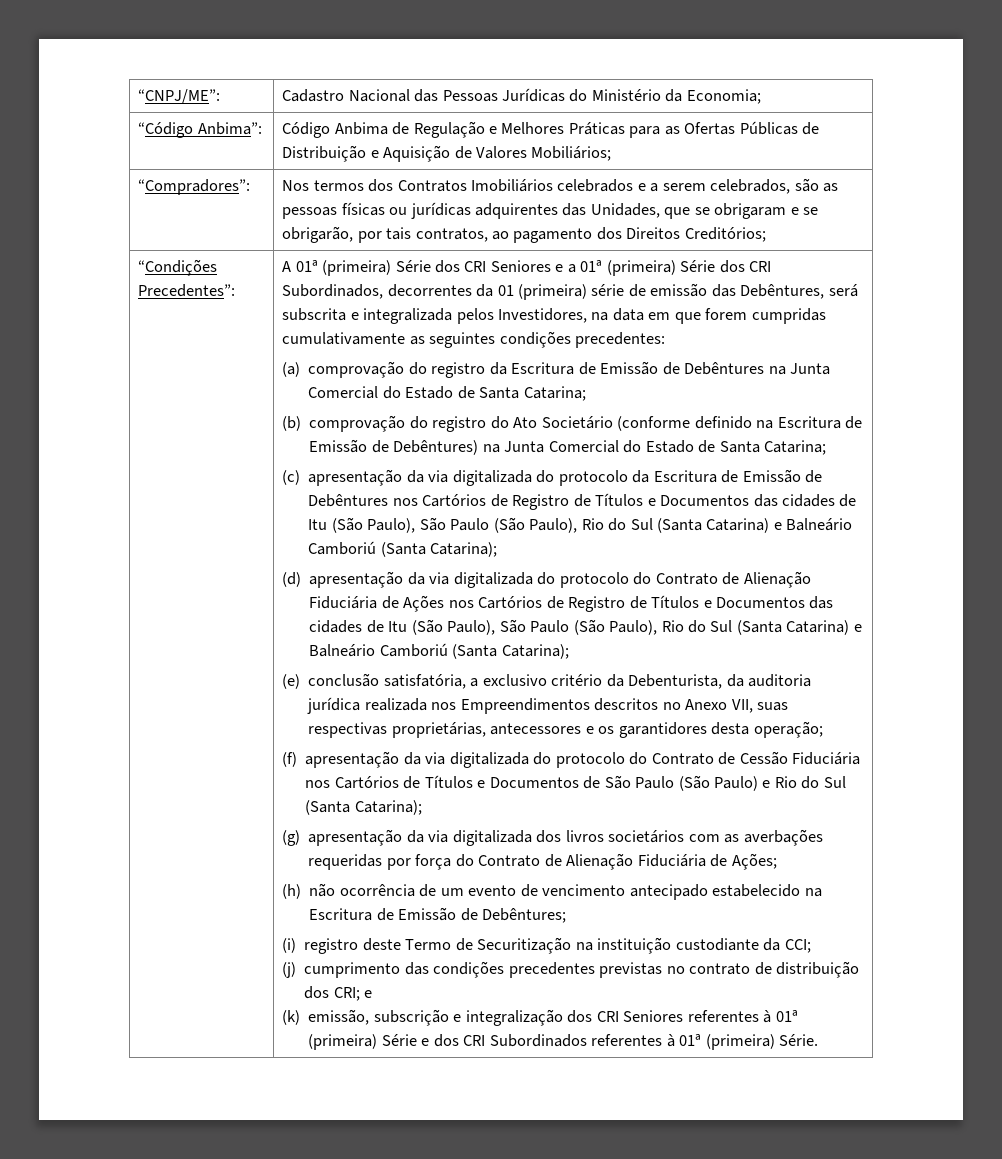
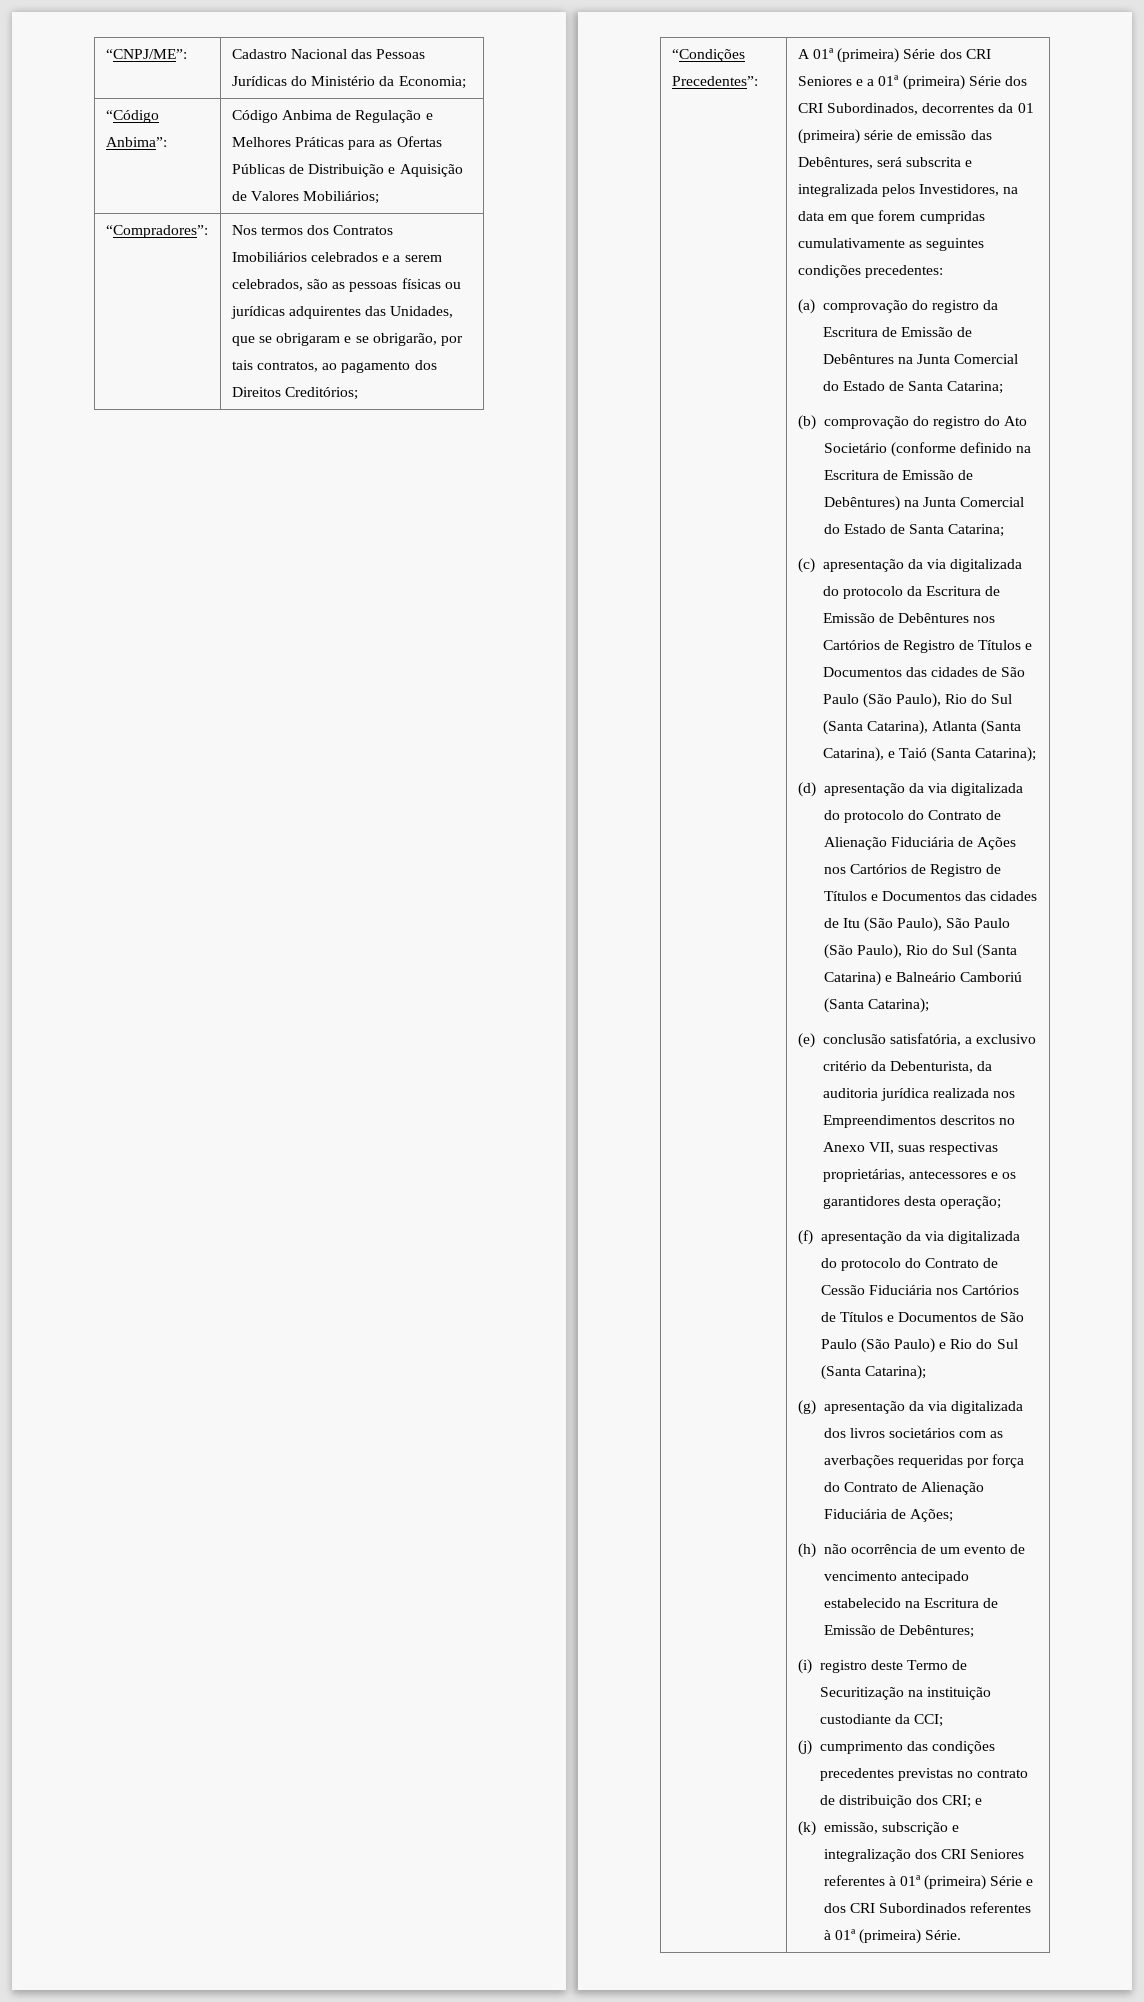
- (c) apresentação da via digitalizada do protocolo da Escritura de Emissão de Debêntures nos Cartórios de Registro de Títulos e Documentos das cidades de Itu (São Paulo), São Paulo (São Paulo), Rio do Sul (Santa Catarina) e Balneário Camboriú (Santa Catarina);
+ (c) apresentação da via digitalizada do protocolo da Escritura de Emissão de Debêntures nos Cartórios de Registro de Títulos e Documentos das cidades de São Paulo (São Paulo), Rio do Sul (Santa Catarina), Atlanta (Santa Catarina), e Taió (Santa Catarina);

